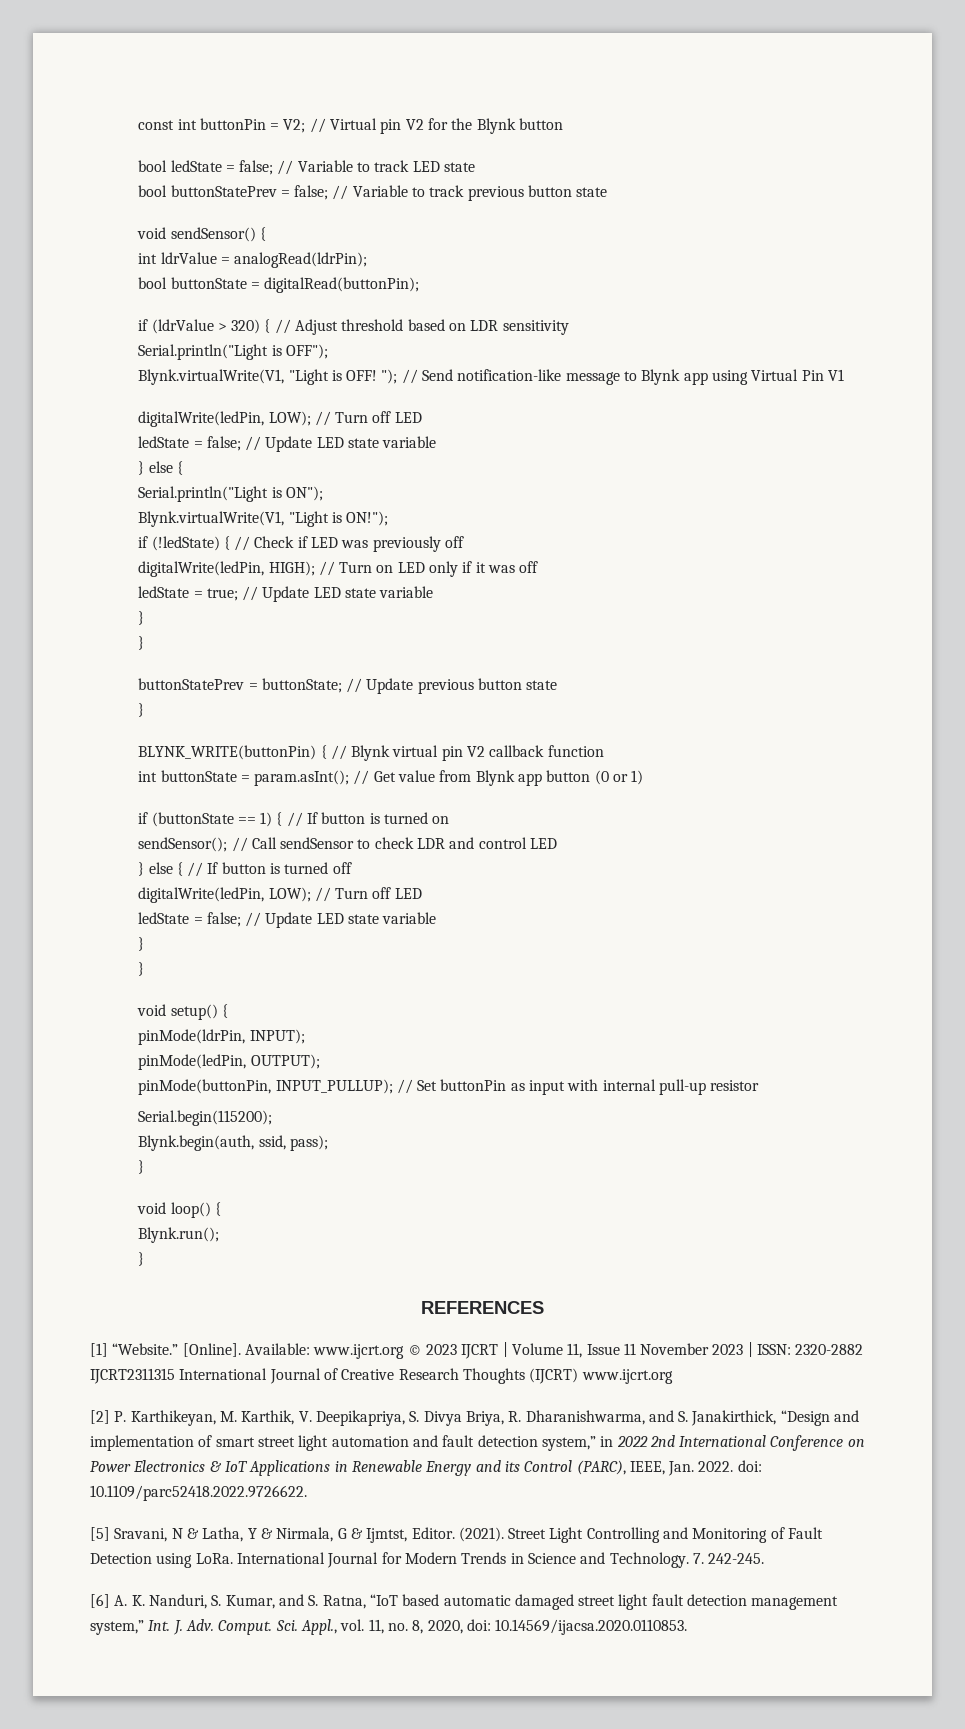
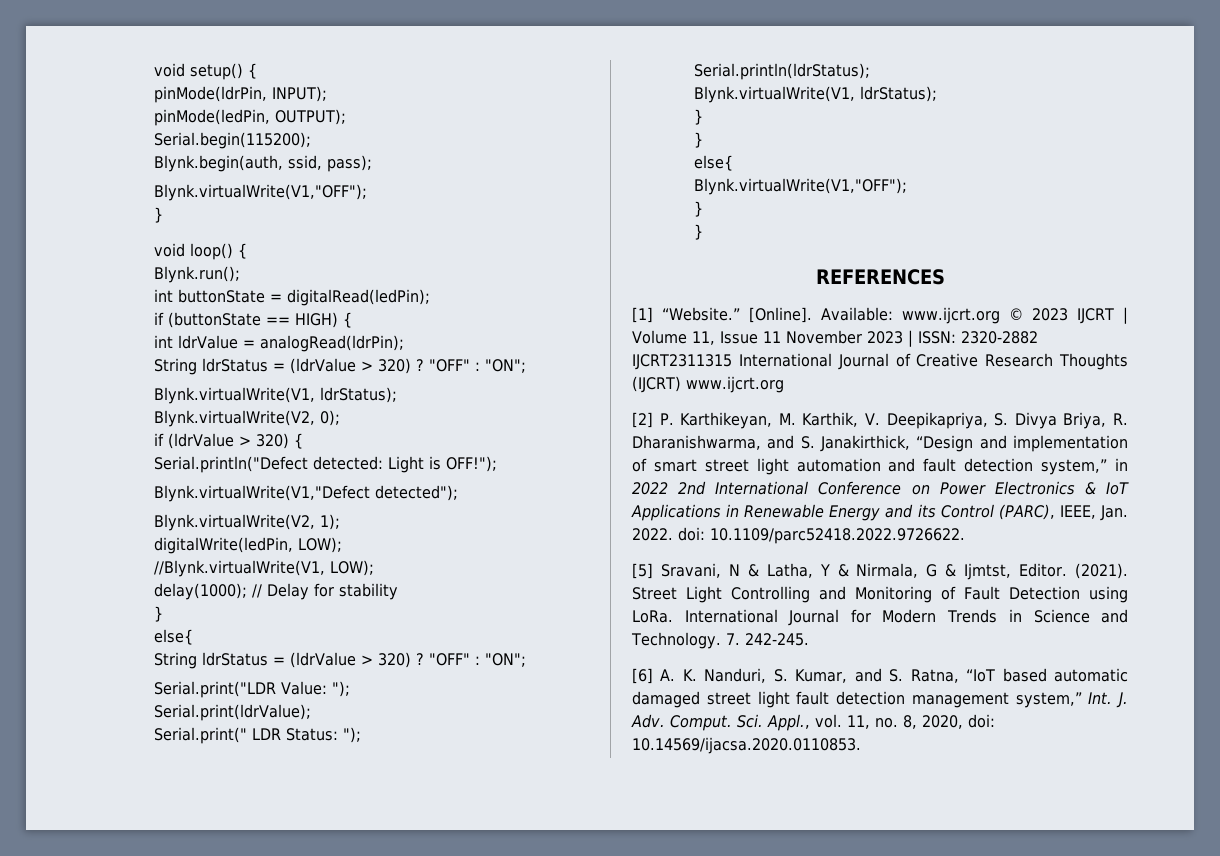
- const int buttonPin = V2; // Virtual pin V2 for the Blynk button
- bool ledState = false; // Variable to track LED state
- bool buttonStatePrev = false; // Variable to track previous button state
- void sendSensor() {
- int ldrValue = analogRead(ldrPin);
- bool buttonState = digitalRead(buttonPin);
- if (ldrValue > 320) { // Adjust threshold based on LDR sensitivity
- Serial.println("Light is OFF");
- Blynk.virtualWrite(V1, "Light is OFF! "); // Send notification-like message to Blynk app using Virtual Pin V1
- digitalWrite(ledPin, LOW); // Turn off LED
- ledState = false; // Update LED state variable
- } else {
- Serial.println("Light is ON");
- Blynk.virtualWrite(V1, "Light is ON!");
- if (!ledState) { // Check if LED was previously off
- digitalWrite(ledPin, HIGH); // Turn on LED only if it was off
- ledState = true; // Update LED state variable
- }
- }
- buttonStatePrev = buttonState; // Update previous button state
- }
- BLYNK_WRITE(buttonPin) { // Blynk virtual pin V2 callback function
- int buttonState = param.asInt(); // Get value from Blynk app button (0 or 1)
- if (buttonState == 1) { // If button is turned on
- sendSensor(); // Call sendSensor to check LDR and control LED
- } else { // If button is turned off
- digitalWrite(ledPin, LOW); // Turn off LED
- ledState = false; // Update LED state variable
- }
- }
- pinMode(buttonPin, INPUT_PULLUP); // Set buttonPin as input with internal pull-up resistor
  Blynk.begin(auth, ssid, pass);
+ Blynk.virtualWrite(V1,"OFF");
+ int buttonState = digitalRead(ledPin);
+ if (buttonState == HIGH) {
+ int ldrValue = analogRead(ldrPin);
+ String ldrStatus = (ldrValue > 320) ? "OFF" : "ON";
+ Blynk.virtualWrite(V1, ldrStatus);
+ Blynk.virtualWrite(V2, 0);
+ if (ldrValue > 320) {
+ Serial.println("Defect detected: Light is OFF!");
+ Blynk.virtualWrite(V1,"Defect detected");
+ Blynk.virtualWrite(V2, 1);
+ digitalWrite(ledPin, LOW);
+ //Blynk.virtualWrite(V1, LOW);
+ delay(1000); // Delay for stability
+ }
+ else{
+ String ldrStatus = (ldrValue > 320) ? "OFF" : "ON";
+ Serial.print("LDR Value: ");
+ Serial.print(ldrValue);
+ Serial.print(" LDR Status: ");
+ Serial.println(ldrStatus);
+ Blynk.virtualWrite(V1, ldrStatus);
+ }
+ }
+ else{
+ Blynk.virtualWrite(V1,"OFF");
+ }

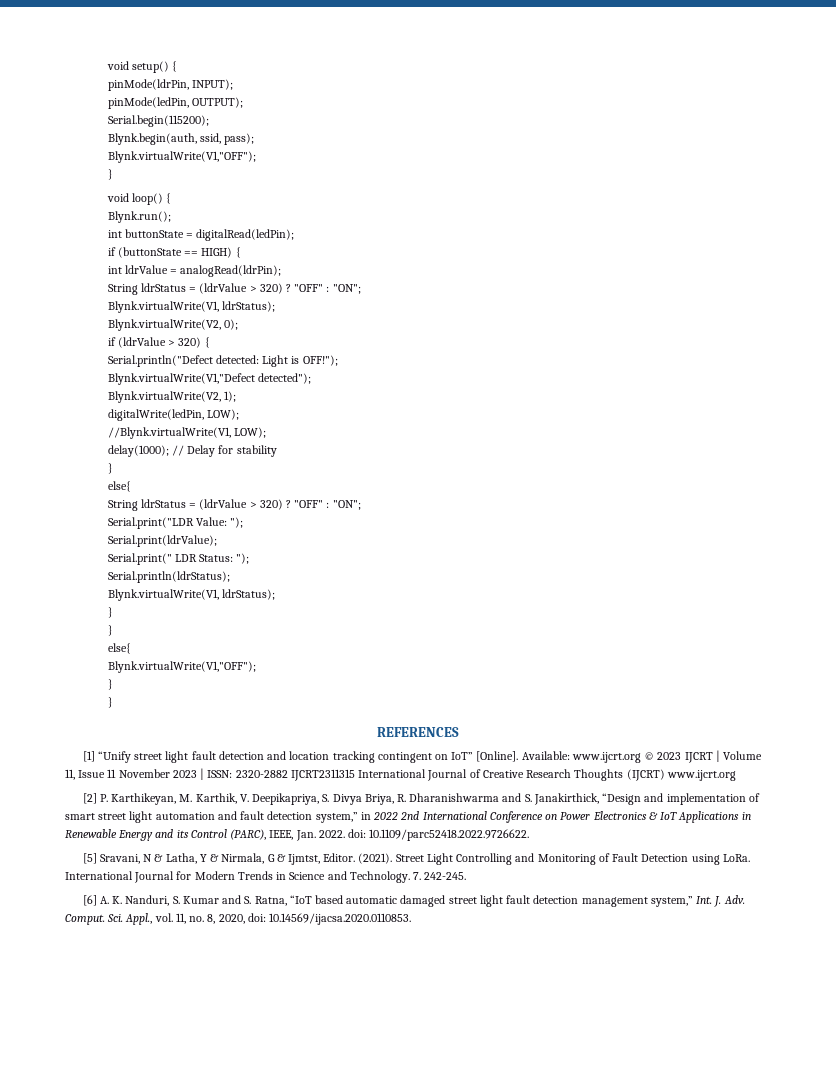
- [1] “Website.” [Online].
+ [1] “Unify street light fault detection and location tracking contingent on IoT” [Online].
- [2] P. Karthikeyan, M. Karthik, V. Deepikapriya, S. Divya Briya, R. Dharanishwarma, and S. Janakirthick, “Design and implementation of smart street light automation and fault detection system,” in 2022 2nd International Conference on Power Electronics & IoT Applications in Renewable Energy and its Control (PARC), IEEE, Jan. 2022. doi: 10.1109/parc52418.2022.9726622.
+ [2] P. Karthikeyan, M. Karthik, V. Deepikapriya, S. Divya Briya, R. Dharanishwarma and S. Janakirthick, “Design and implementation of smart street light automation and fault detection system,” in 2022 2nd International Conference on Power Electronics & IoT Applications in Renewable Energy and its Control (PARC), IEEE, Jan. 2022. doi: 10.1109/parc52418.2022.9726622.
- [6] A. K. Nanduri, S. Kumar, and S. Ratna, “IoT based automatic damaged street light fault detection management system,” Int. J. Adv. Comput.
+ [6] A. K. Nanduri, S. Kumar and S. Ratna, “IoT based automatic damaged street light fault detection management system,” Int. J. Adv. Comput.

